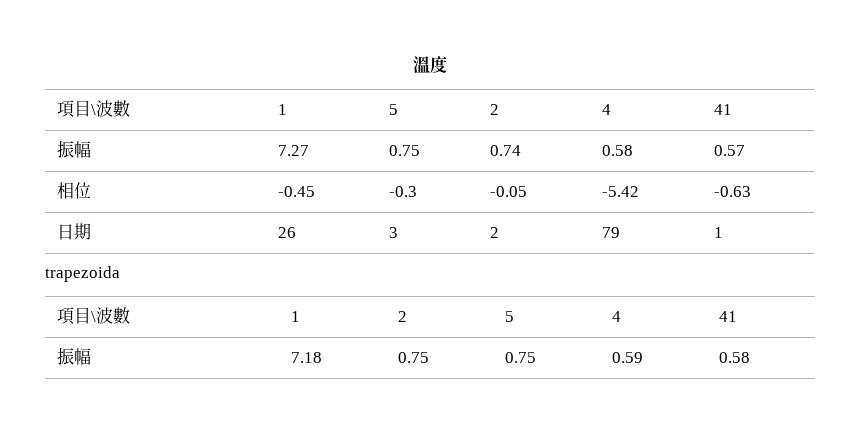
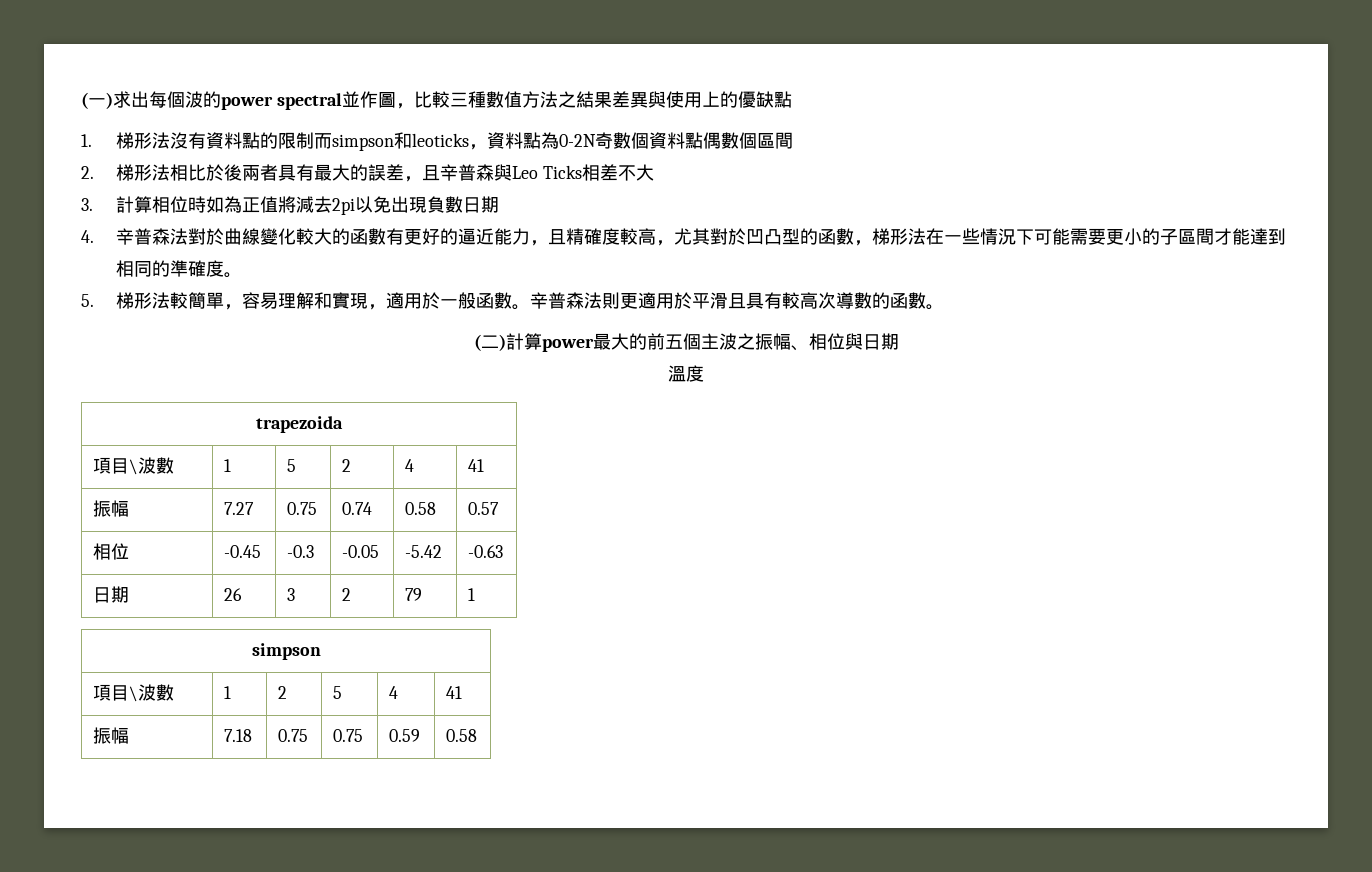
+ (一)求出每個波的power spectral並作圖，比較三種數值方法之結果差異與使用上的優缺點
+ 1.梯形法沒有資料點的限制而simpson和leoticks，資料點為0-2N奇數個資料點偶數個區間
+ 2.梯形法相比於後兩者具有最大的誤差，且辛普森與Leo Ticks相差不大
+ 3.計算相位時如為正值將減去2pi以免出現負數日期
+ 4.辛普森法對於曲線變化較大的函數有更好的逼近能力，且精確度較高，尤其對於凹凸型的函數，梯形法在一些情況下可能需要更小的子區間才能達到相同的準確度。
+ 5.梯形法較簡單，容易理解和實現，適用於一般函數。辛普森法則更適用於平滑且具有較高次導數的函數。
+ (二)計算power最大的前五個主波之振幅、相位與日期
+ trapezoida
  日期 | 26 | 3 | 2 | 79 | 1
- trapezoida
+ simpson

